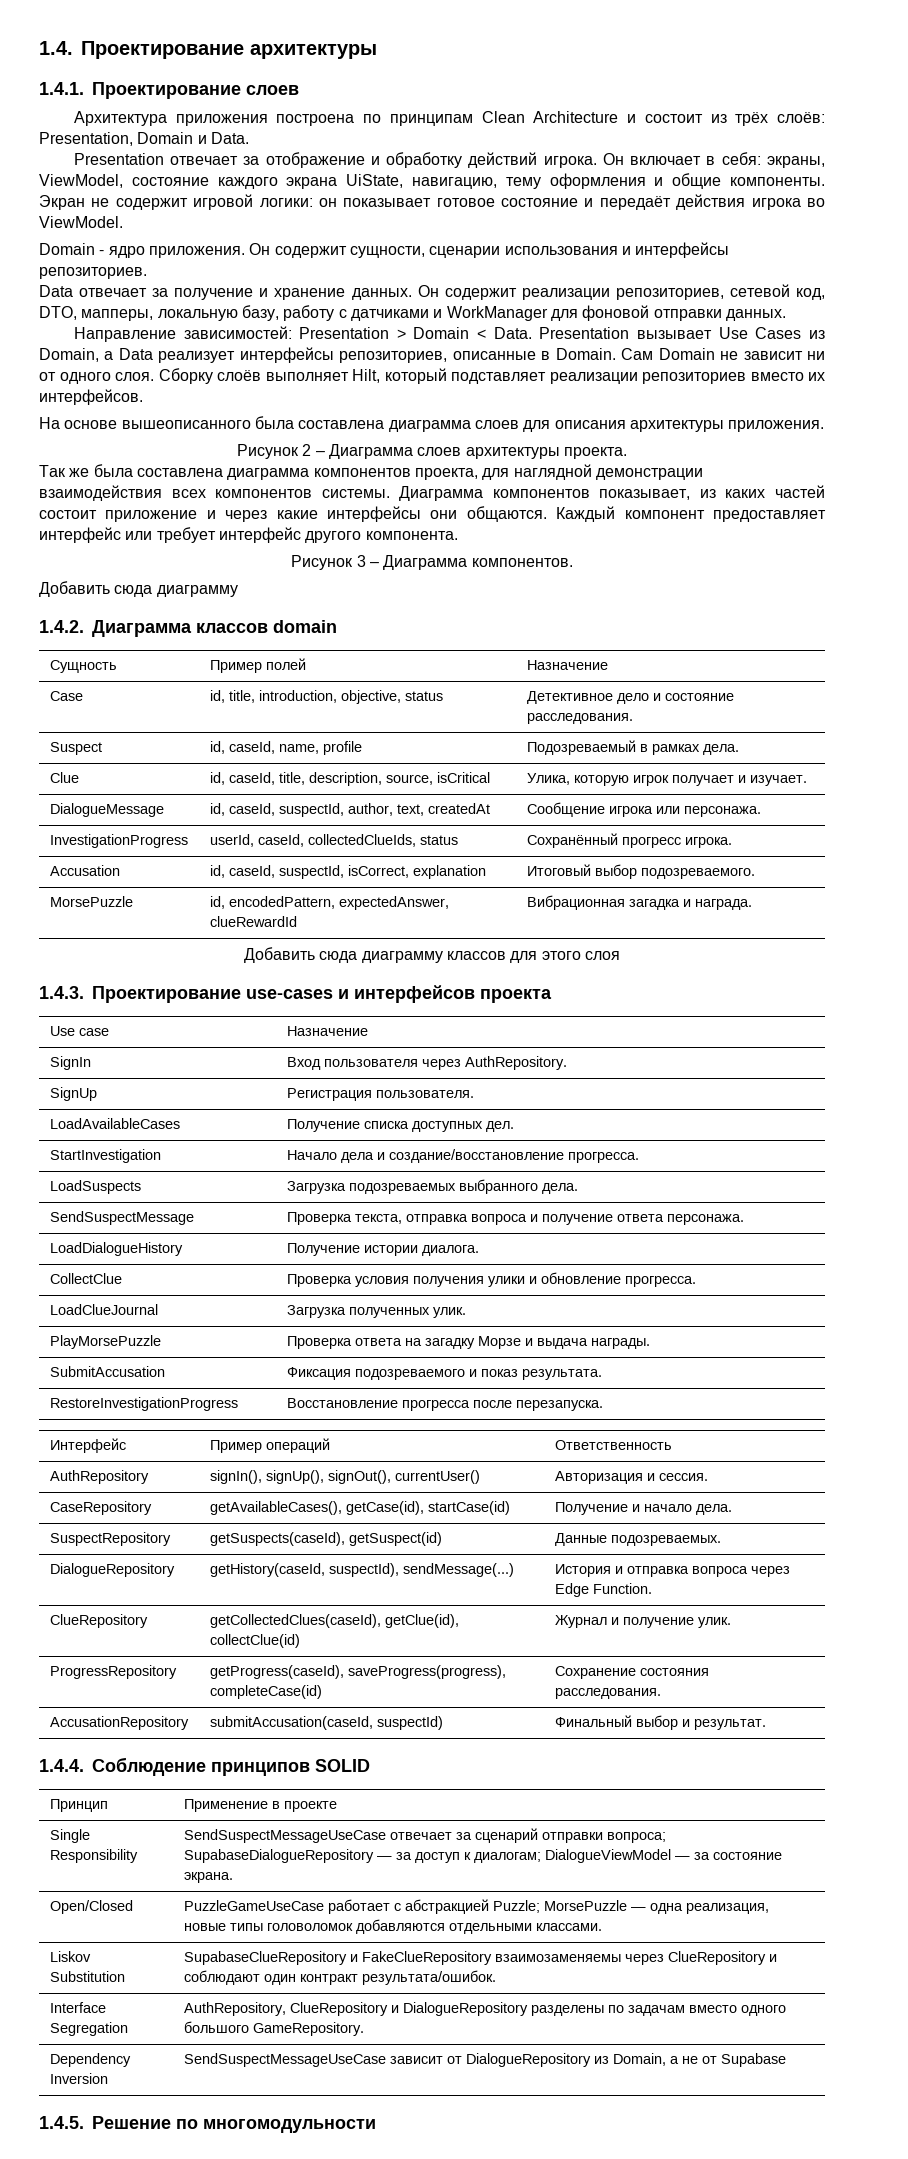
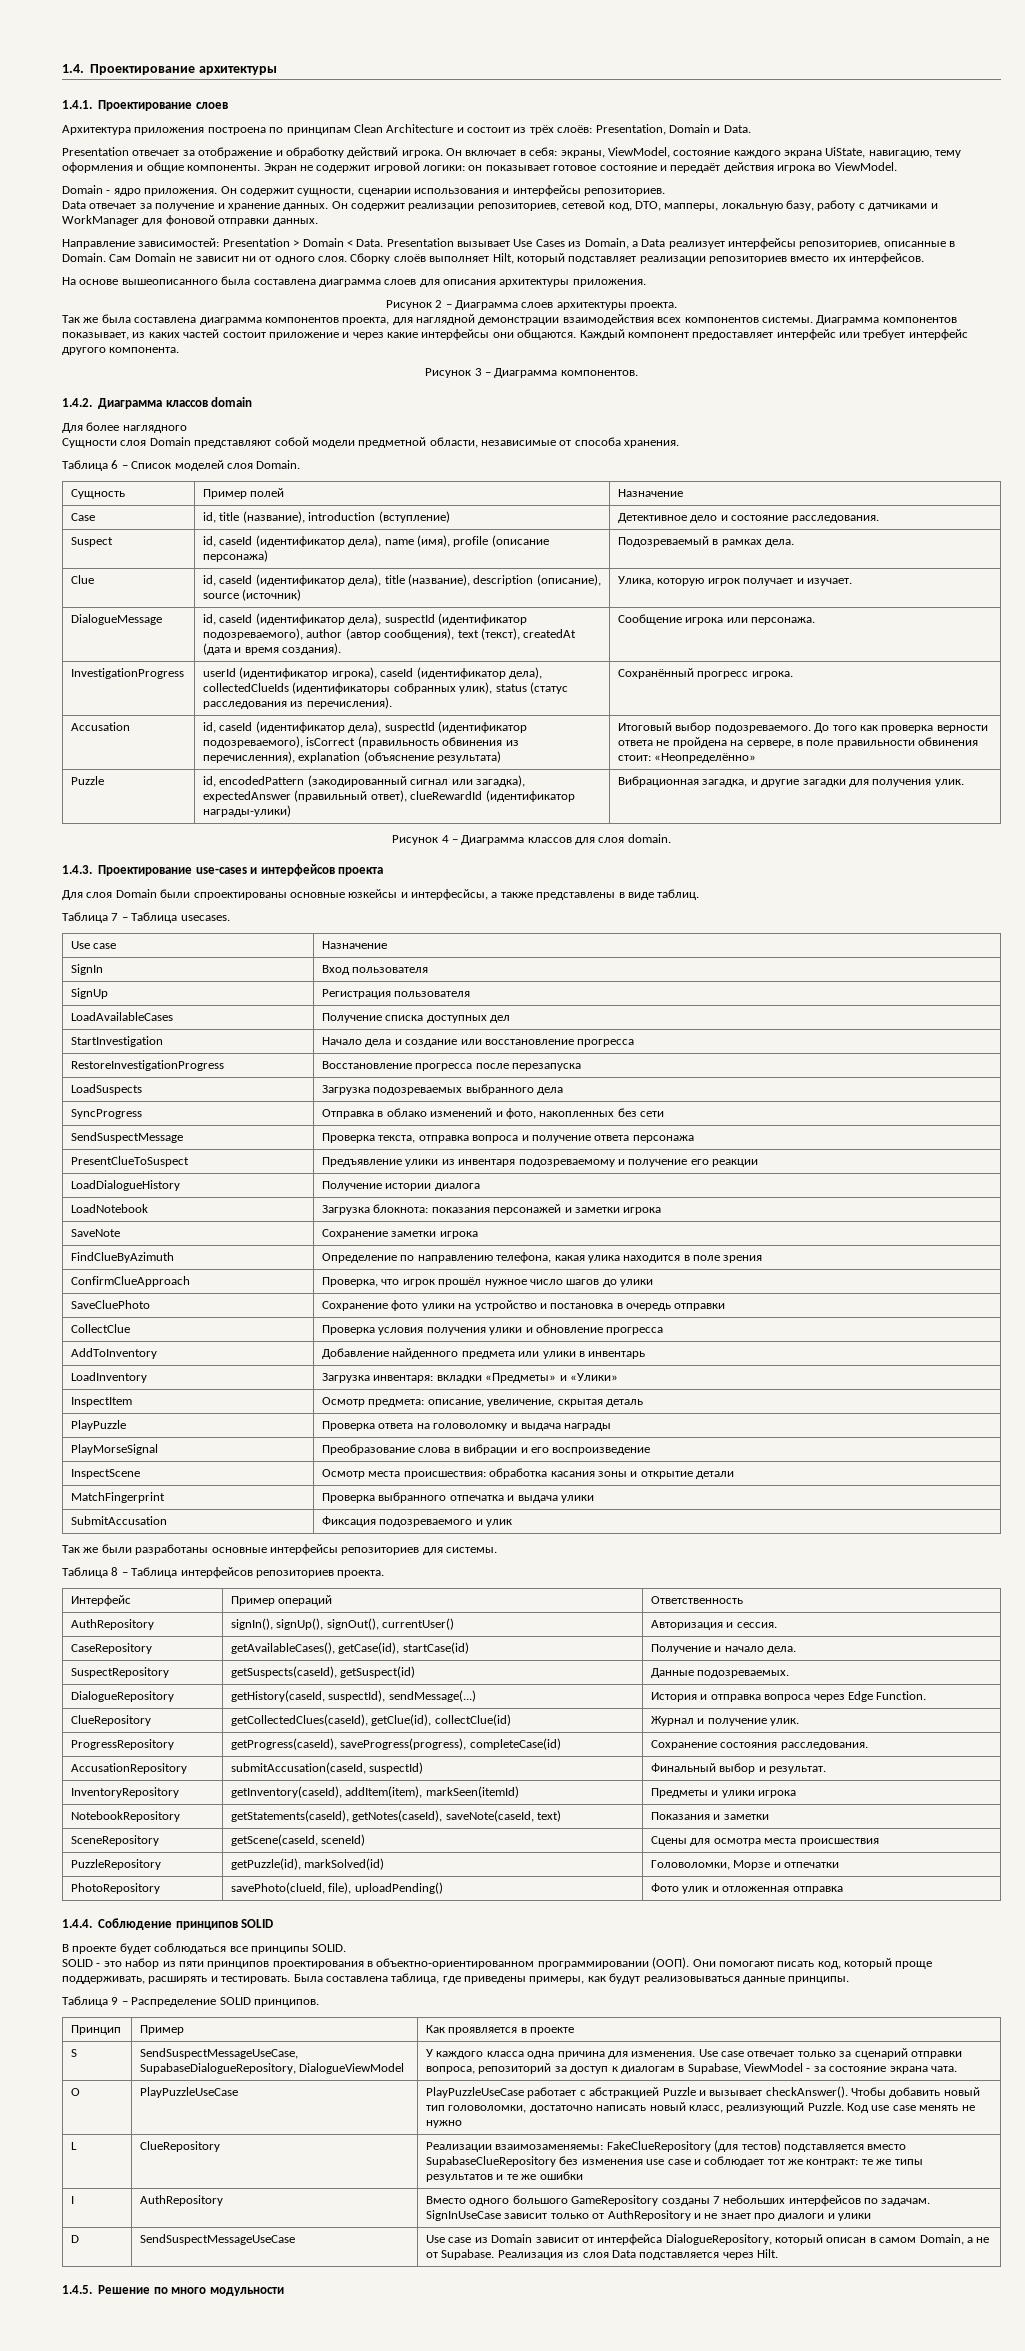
  Рисунок 3 – Диаграмма компонентов.
- Добавить сюда диаграмму
+ Для более наглядного
+ Сущности слоя Domain представляют собой модели предметной области, независимые от способа хранения.
+ Таблица 6 – Список моделей слоя Domain.
- Case | id, title, introduction, objective, status | Детективное дело и состояние расследования.
+ Case | id, title (название), introduction (вступление) | Детективное дело и состояние расследования.
- Suspect | id, caseId, name, profile | Подозреваемый в рамках дела.
+ Suspect | id, caseId (идентификатор дела), name (имя), profile (описание персонажа) | Подозреваемый в рамках дела.
- Clue | id, caseId, title, description, source, isCritical | Улика, которую игрок получает и изучает.
+ Clue | id, caseId (идентификатор дела), title (название), description (описание), source (источник) | Улика, которую игрок получает и изучает.
- DialogueMessage | id, caseId, suspectId, author, text, createdAt | Сообщение игрока или персонажа.
+ DialogueMessage | id, caseId (идентификатор дела), suspectId (идентификатор подозреваемого), author (автор сообщения), text (текст), createdAt (дата и время создания). | Сообщение игрока или персонажа.
- InvestigationProgress | userId, caseId, collectedClueIds, status | Сохранённый прогресс игрока.
+ InvestigationProgress | userId (идентификатор игрока), caseId (идентификатор дела), collectedClueIds (идентификаторы собранных улик), status (статус расследования из перечисления). | Сохранённый прогресс игрока.
- Accusation | id, caseId, suspectId, isCorrect, explanation | Итоговый выбор подозреваемого.
- MorsePuzzle | id, encodedPattern, expectedAnswer, clueRewardId | Вибрационная загадка и награда.
- Добавить сюда диаграмму классов для этого слоя
+ Accusation | id, caseId (идентификатор дела), suspectId (идентификатор подозреваемого), isCorrect (правильность обвинения из перечисленния), explanation (объяснение результата) | Итоговый выбор подозреваемого. До того как проверка верности ответа не пройдена на сервере, в поле правильности обвинения стоит: «Неопределённо»
+ Puzzle | id, encodedPattern (закодированный сигнал или загадка), expectedAnswer (правильный ответ), clueRewardId (идентификатор награды-улики) | Вибрационная загадка, и другие загадки для получения улик.
+ Рисунок 4 – Диаграмма классов для слоя domain.
+ Для слоя Domain были спроектированы основные юзкейсы и интерфесйсы, а также представлены в виде таблиц.
+ Таблица 7 – Таблица usecases.
- SignIn | Вход пользователя через AuthRepository.
+ SignIn | Вход пользователя
- SignUp | Регистрация пользователя.
+ SignUp | Регистрация пользователя
- LoadAvailableCases | Получение списка доступных дел.
+ LoadAvailableCases | Получение списка доступных дел
- StartInvestigation | Начало дела и создание/восстановление прогресса.
- LoadSuspects | Загрузка подозреваемых выбранного дела.
+ StartInvestigation | Начало дела и создание или восстановление прогресса
+ RestoreInvestigationProgress | Восстановление прогресса после перезапуска
+ LoadSuspects | Загрузка подозреваемых выбранного дела
+ SyncProgress | Отправка в облако изменений и фото, накопленных без сети
- SendSuspectMessage | Проверка текста, отправка вопроса и получение ответа персонажа.
- LoadDialogueHistory | Получение истории диалога.
+ SendSuspectMessage | Проверка текста, отправка вопроса и получение ответа персонажа
+ PresentClueToSuspect | Предъявление улики из инвентаря подозреваемому и получение его реакции
+ LoadDialogueHistory | Получение истории диалога
+ LoadNotebook | Загрузка блокнота: показания персонажей и заметки игрока
+ SaveNote | Сохранение заметки игрока
+ FindClueByAzimuth | Определение по направлению телефона, какая улика находится в поле зрения
+ ConfirmClueApproach | Проверка, что игрок прошёл нужное число шагов до улики
+ SaveCluePhoto | Сохранение фото улики на устройство и постановка в очередь отправки
- CollectClue | Проверка условия получения улики и обновление прогресса.
- LoadClueJournal | Загрузка полученных улик.
- PlayMorsePuzzle | Проверка ответа на загадку Морзе и выдача награды.
- SubmitAccusation | Фиксация подозреваемого и показ результата.
- RestoreInvestigationProgress | Восстановление прогресса после перезапуска.
+ CollectClue | Проверка условия получения улики и обновление прогресса
+ AddToInventory | Добавление найденного предмета или улики в инвентарь
+ LoadInventory | Загрузка инвентаря: вкладки «Предметы» и «Улики»
+ InspectItem | Осмотр предмета: описание, увеличение, скрытая деталь
+ PlayPuzzle | Проверка ответа на головоломку и выдача награды
+ PlayMorseSignal | Преобразование слова в вибрации и его воспроизведение
+ InspectScene | Осмотр места происшествия: обработка касания зоны и открытие детали
+ MatchFingerprint | Проверка выбранного отпечатка и выдача улики
+ SubmitAccusation | Фиксация подозреваемого и улик
+ Так же были разработаны основные интерфейсы репозиториев для системы.
+ Таблица 8 – Таблица интерфейсов репозиториев проекта.
+ InventoryRepository | getInventory(caseId), addItem(item), markSeen(itemId) | Предметы и улики игрока
+ NotebookRepository | getStatements(caseId), getNotes(caseId), saveNote(caseId, text) | Показания и заметки
+ SceneRepository | getScene(caseId, sceneId) | Сцены для осмотра места происшествия
+ PuzzleRepository | getPuzzle(id), markSolved(id) | Головоломки, Морзе и отпечатки
+ PhotoRepository | savePhoto(clueId, file), uploadPending() | Фото улик и отложенная отправка
  1.4.4. Соблюдение принципов SOLID
- Принцип | Применение в проекте
- Single Responsibility | SendSuspectMessageUseCase отвечает за сценарий отправки вопроса; SupabaseDialogueRepository — за доступ к диалогам; DialogueViewModel — за состояние экрана.
- Open/Closed | PuzzleGameUseCase работает с абстракцией Puzzle; MorsePuzzle — одна реализация, новые типы головоломок добавляются отдельными классами.
- Liskov Substitution | SupabaseClueRepository и FakeClueRepository взаимозаменяемы через ClueRepository и соблюдают один контракт результата/ошибок.
- Interface Segregation | AuthRepository, ClueRepository и DialogueRepository разделены по задачам вместо одного большого GameRepository.
- Dependency Inversion | SendSuspectMessageUseCase зависит от DialogueRepository из Domain, а не от Supabase
+ В проекте будет соблюдаться все принципы SOLID.
+ SOLID - это набор из пяти принципов проектирования в объектно‑ориентированном программировании (ООП). Они помогают писать код, который проще поддерживать, расширять и тестировать. Была составлена таблица, где приведены примеры, как будут реализовываться данные принципы.
+ Таблица 9 – Распределение SOLID принципов.
+ Принцип | Пример | Как проявляется в проекте
+ S | SendSuspectMessageUseCase, SupabaseDialogueRepository, DialogueViewModel | У каждого класса одна причина для изменения. Use case отвечает только за сценарий отправки вопроса, репозиторий за доступ к диалогам в Supabase, ViewModel - за состояние экрана чата.
+ O | PlayPuzzleUseCase | PlayPuzzleUseCase работает с абстракцией Puzzle и вызывает checkAnswer(). Чтобы добавить новый тип головоломки, достаточно написать новый класс, реализующий Puzzle. Код use case менять не нужно
+ L | ClueRepository | Реализации взаимозаменяемы: FakeClueRepository (для тестов) подставляется вместо SupabaseClueRepository без изменения use case и соблюдает тот же контракт: те же типы результатов и те же ошибки
+ I | AuthRepository | Вместо одного большого GameRepository созданы 7 небольших интерфейсов по задачам. SignInUseCase зависит только от AuthRepository и не знает про диалоги и улики
+ D | SendSuspectMessageUseCase | Use case из Domain зависит от интерфейса DialogueRepository, который описан в самом Domain, а не от Supabase. Реализация из слоя Data подставляется через Hilt.
- 1.4.5. Решение по многомодульности
+ 1.4.5. Решение по много модульности

